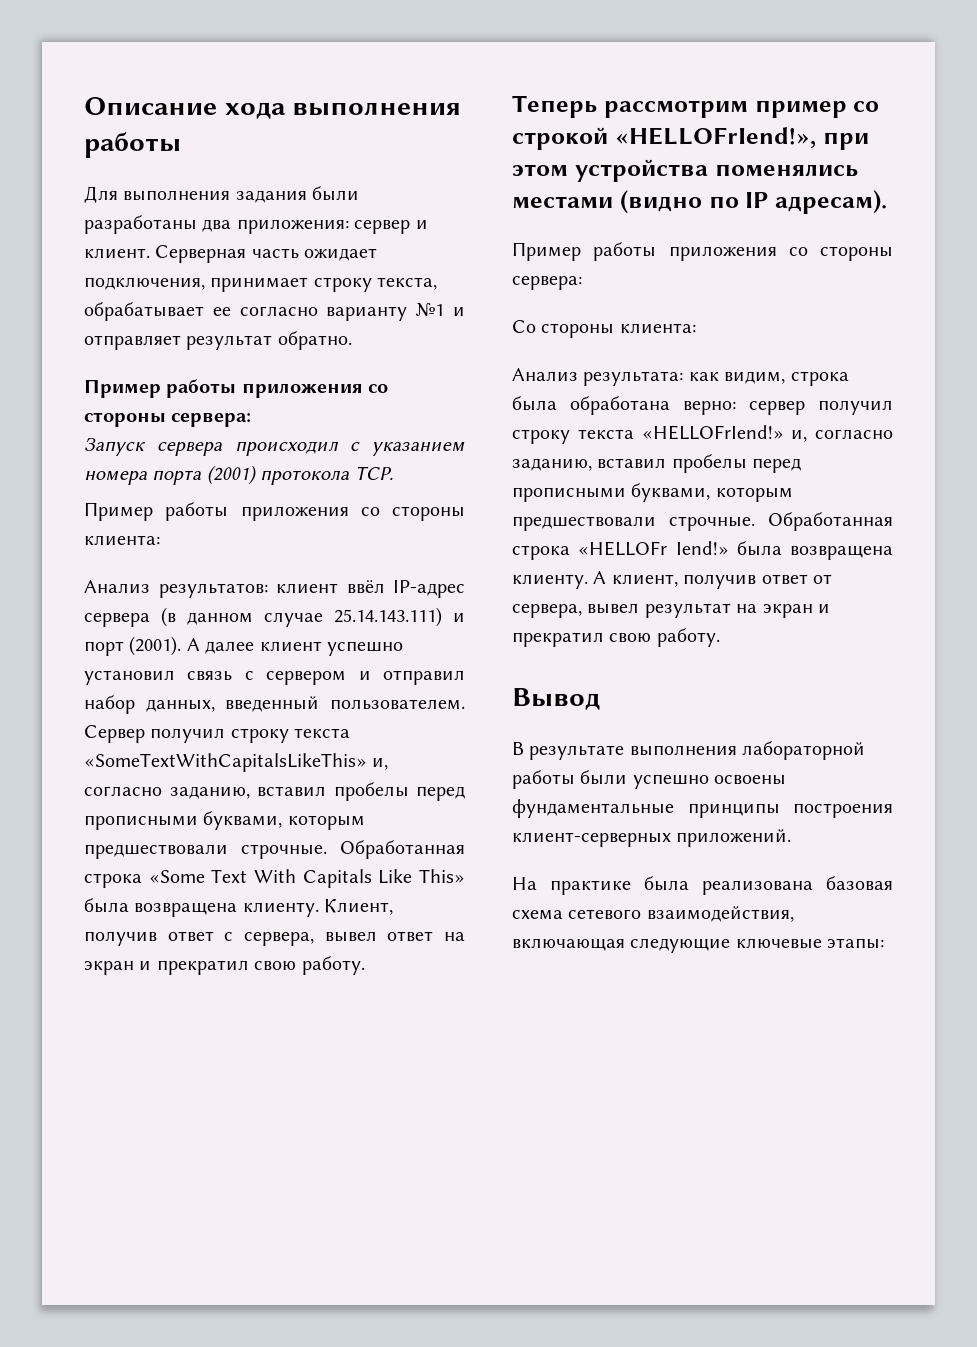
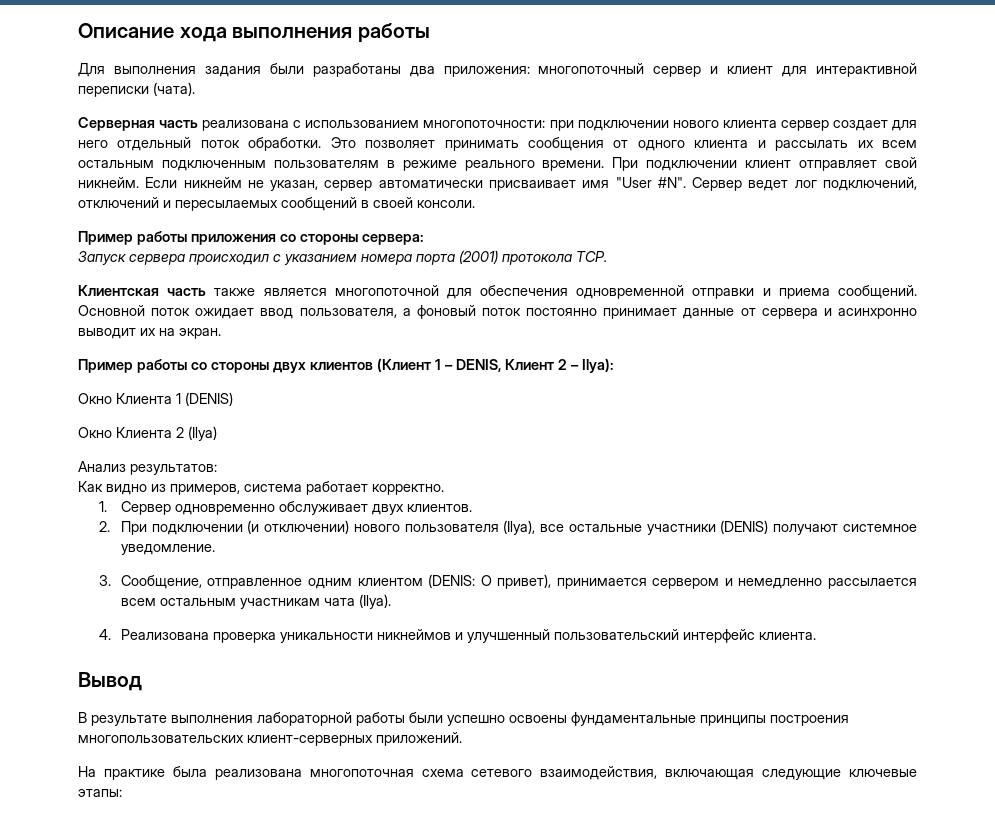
- Для выполнения задания были разработаны два приложения: сервер и клиент. Серверная часть ожидает подключения, принимает строку текста, обрабатывает ее согласно варианту №1 и отправляет результат обратно.
+ Для выполнения задания были разработаны два приложения: многопоточный сервер и клиент для интерактивной переписки (чата).
+ Серверная часть реализована с использованием многопоточности: при подключении нового клиента сервер создает для него отдельный поток обработки. Это позволяет принимать сообщения от одного клиента и рассылать их всем остальным подключенным пользователям в режиме реального времени. При подключении клиент отправляет свой никнейм. Если никнейм не указан, сервер автоматически присваивает имя "User #N". Сервер ведет лог подключений, отключений и пересылаемых сообщений в своей консоли.
- Пример работы приложения со стороны клиента:
- Анализ результатов: клиент ввёл IP-адрес сервера (в данном случае 25.14.143.111) и порт (2001). А далее клиент успешно установил связь с сервером и отправил набор данных, введенный пользователем. Сервер получил строку текста «SomeTextWithCapitalsLikeThis» и, согласно заданию, вставил пробелы перед прописными буквами, которым предшествовали строчные. Обработанная строка «Some Text With Capitals Like This» была возвращена клиенту. Клиент, получив ответ с сервера, вывел ответ на экран и прекратил свою работу.
- Теперь рассмотрим пример со строкой «HELLOFrIend!», при этом устройства поменялись местами (видно по IP адресам).
- Пример работы приложения со стороны сервера:
- Со стороны клиента:
- Анализ результата: как видим, строка была обработана верно: сервер получил строку текста «HELLOFrIend!» и, согласно заданию, вставил пробелы перед прописными буквами, которым предшествовали строчные. Обработанная строка «HELLOFr Iend!» была возвращена клиенту. А клиент, получив ответ от сервера, вывел результат на экран и прекратил свою работу.
+ Клиентская часть также является многопоточной для обеспечения одновременной отправки и приема сообщений. Основной поток ожидает ввод пользователя, а фоновый поток постоянно принимает данные от сервера и асинхронно выводит их на экран.
+ Пример работы со стороны двух клиентов (Клиент 1 – DENIS, Клиент 2 – Ilya):
+ Окно Клиента 1 (DENIS)
+ Окно Клиента 2 (Ilya)
+ Анализ результатов:
+ Как видно из примеров, система работает корректно.
+ 1. Сервер одновременно обслуживает двух клиентов.
+ 2. При подключении (и отключении) нового пользователя (Ilya), все остальные участники (DENIS) получают системное уведомление.
+ 3. Сообщение, отправленное одним клиентом (DENIS: О привет), принимается сервером и немедленно рассылается всем остальным участникам чата (Ilya).
+ 4. Реализована проверка уникальности никнеймов и улучшенный пользовательский интерфейс клиента.
- В результате выполнения лабораторной работы были успешно освоены фундаментальные принципы построения клиент-серверных приложений.
+ В результате выполнения лабораторной работы были успешно освоены фундаментальные принципы построения многопользовательских клиент-серверных приложений.
- На практике была реализована базовая схема сетевого взаимодействия, включающая следующие ключевые этапы:
+ На практике была реализована многопоточная схема сетевого взаимодействия, включающая следующие ключевые этапы:

